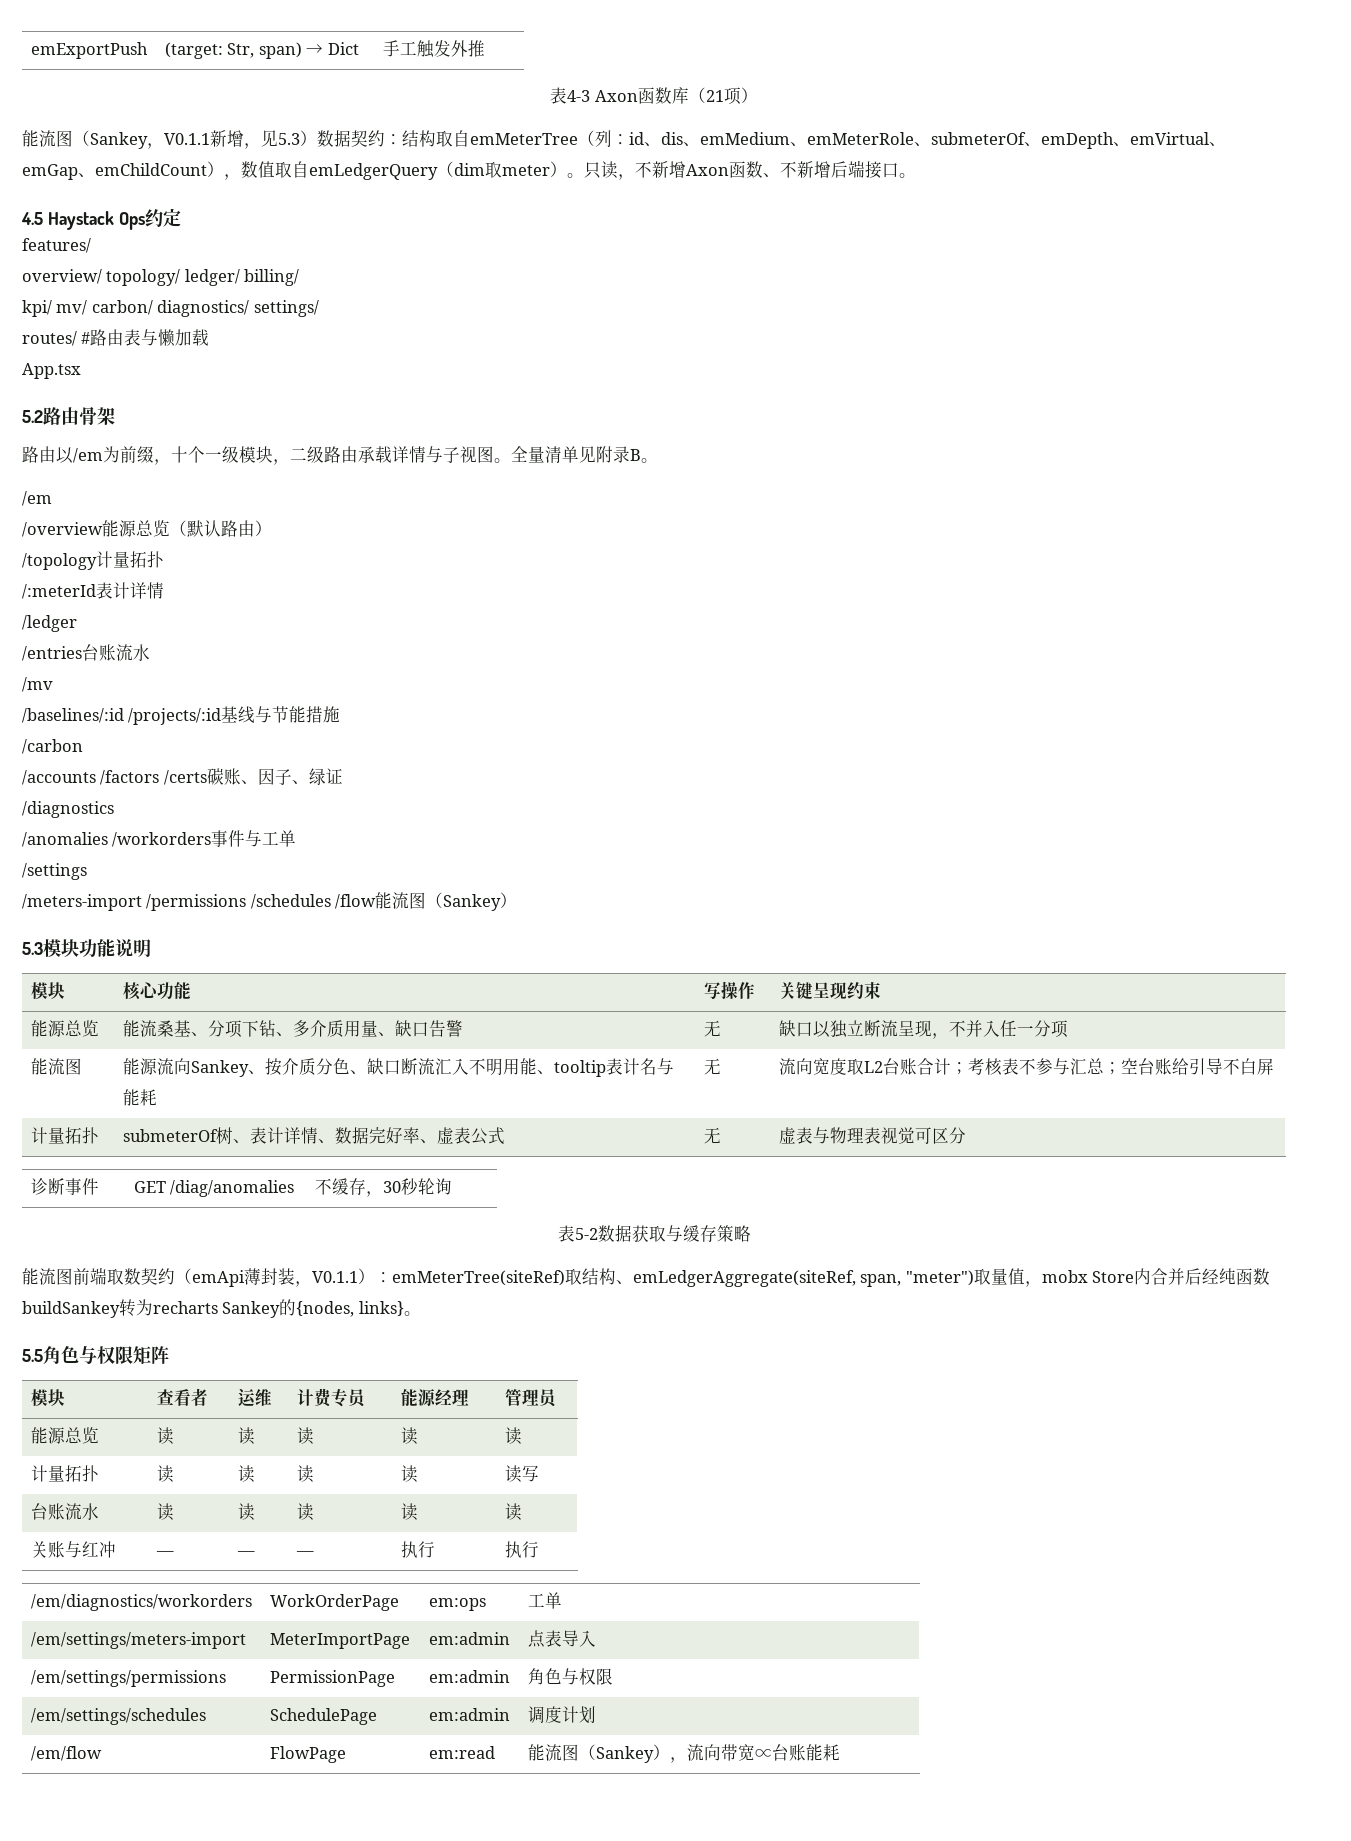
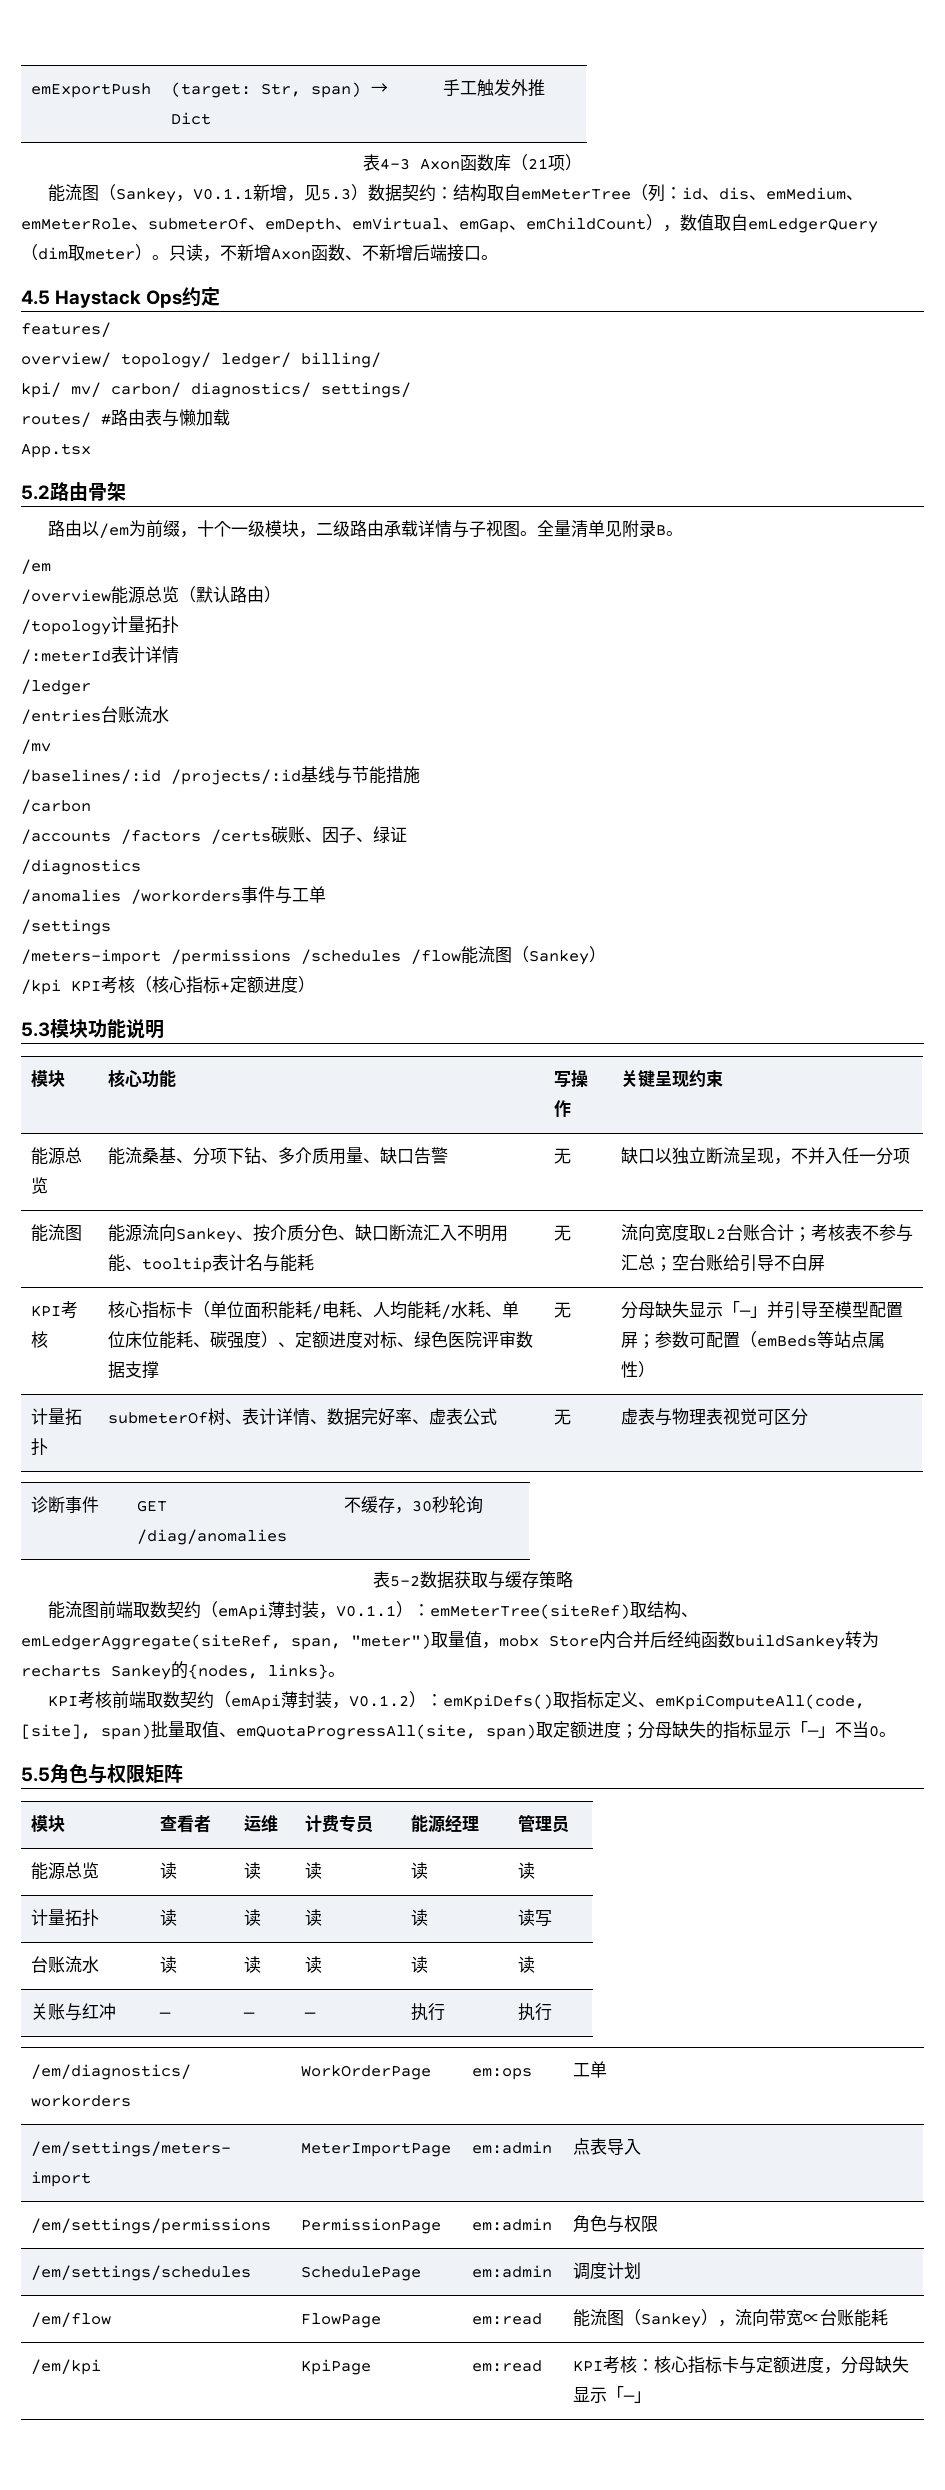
+ /kpi KPI考核（核心指标+定额进度）
+ KPI考核 | 核心指标卡（单位面积能耗/电耗、人均能耗/水耗、单位床位能耗、碳强度）、定额进度对标、绿色医院评审数据支撑 | 无 | 分母缺失显示「—」并引导至模型配置屏；参数可配置（emBeds等站点属性）
+ KPI考核前端取数契约（emApi薄封装，V0.1.2）：emKpiDefs()取指标定义、emKpiComputeAll(code, [site], span)批量取值、emQuotaProgressAll(site, span)取定额进度；分母缺失的指标显示「—」不当0。
+ /em/kpi | KpiPage | em:read | KPI考核：核心指标卡与定额进度，分母缺失显示「—」

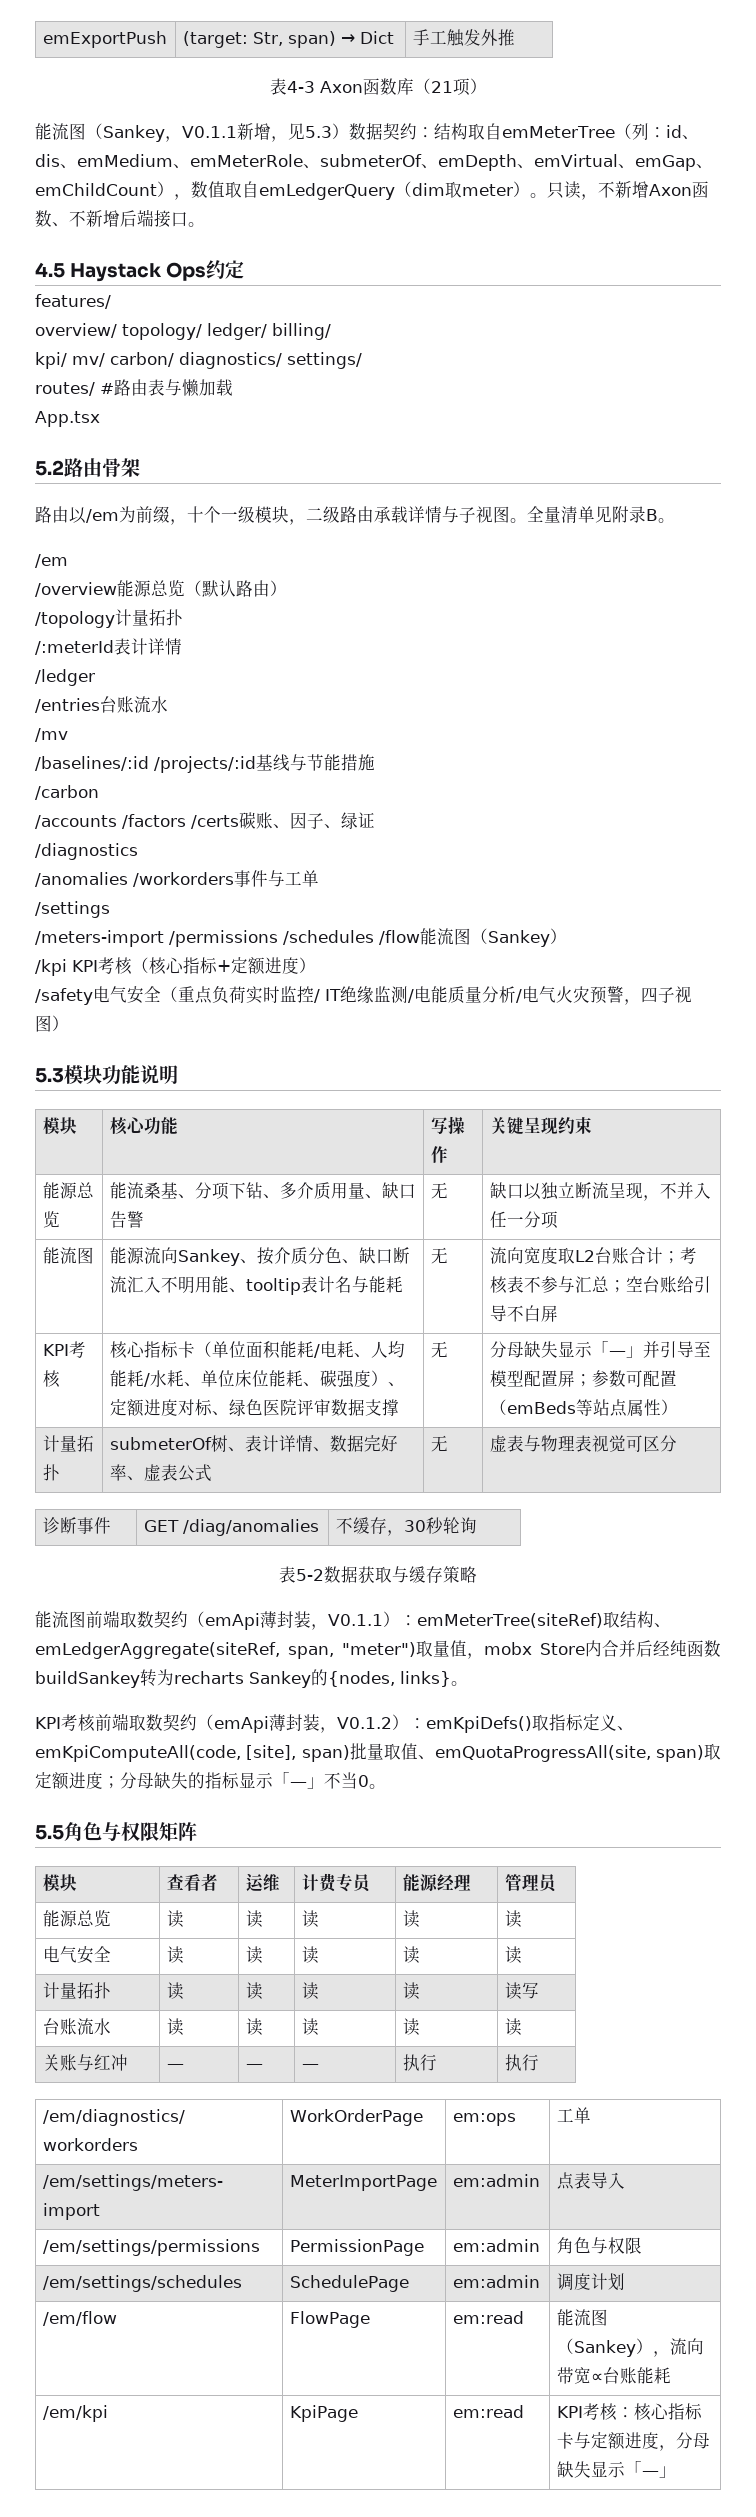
+ /safety电气安全（重点负荷实时监控/ IT绝缘监测/电能质量分析/电气火灾预警，四子视图）
+ 电气安全 | 读 | 读 | 读 | 读 | 读

